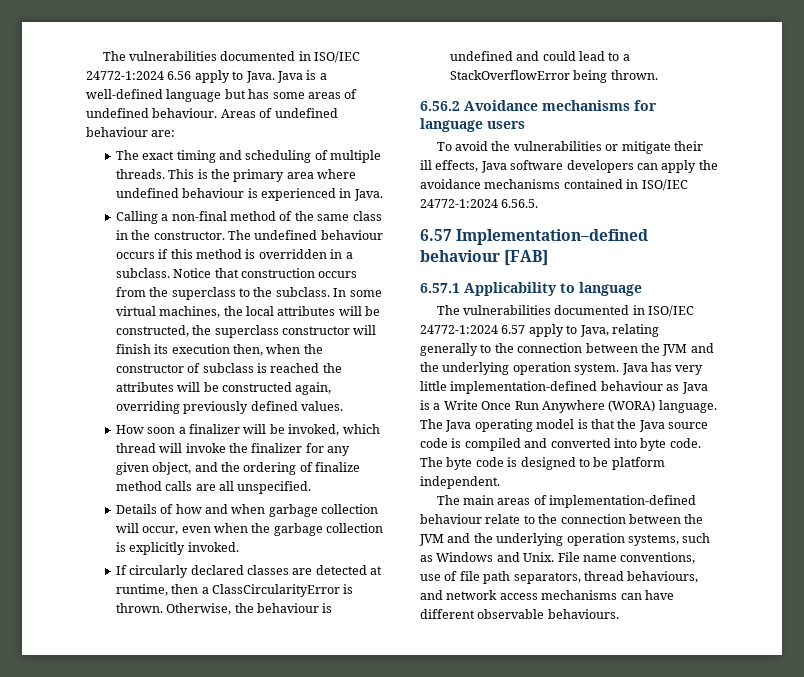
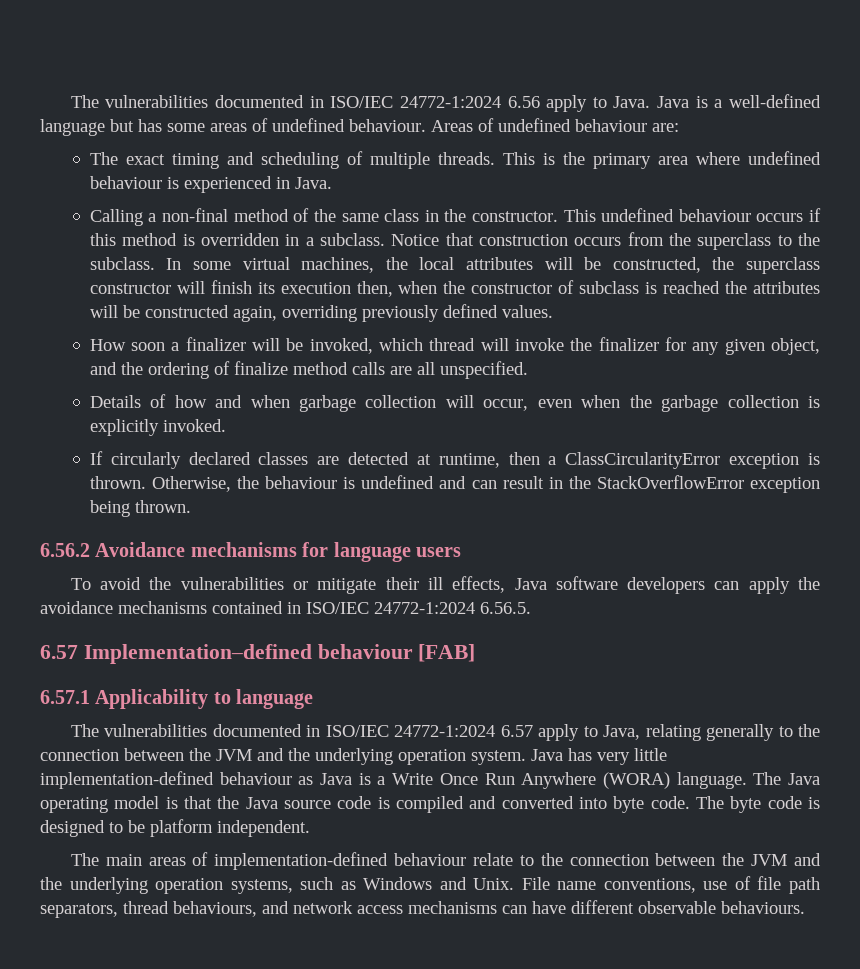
- The undefined behaviour occurs if this method is overridden in a subclass.
+ This undefined behaviour occurs if this method is overridden in a subclass.
- If circularly declared classes are detected at runtime, then a ClassCircularityError is thrown.
+ If circularly declared classes are detected at runtime, then a ClassCircularityError exception is thrown.
- Otherwise, the behaviour is undefined and could lead to a StackOverflowError being thrown.
+ Otherwise, the behaviour is undefined and can result in the StackOverflowError exception being thrown.

